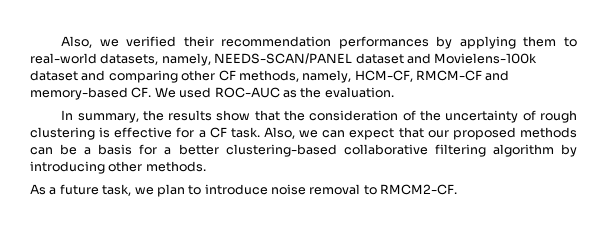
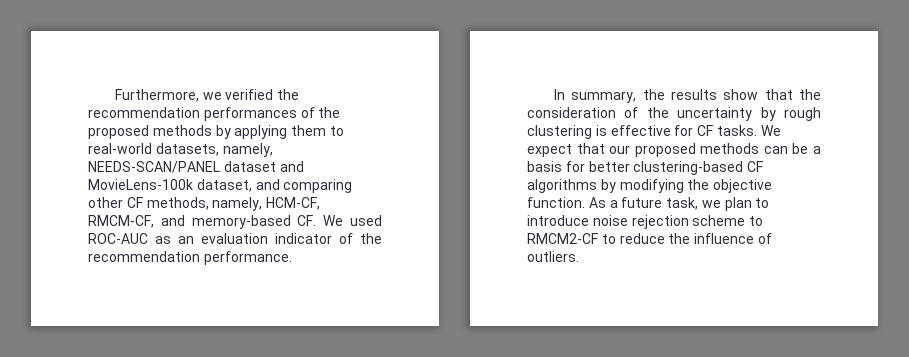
- Also, we verified their recommendation performances by applying them to real-world datasets, namely, NEEDS-SCAN/PANEL dataset and Movielens-100k dataset and comparing other CF methods, namely, HCM-CF, RMCM-CF and memory-based CF. We used ROC-AUC as the evaluation.
+ Furthermore, we verified the recommendation performances of the proposed methods by applying them to real-world datasets, namely, NEEDS-SCAN/PANEL dataset and MovieLens-100k dataset, and comparing other CF methods, namely, HCM-CF, RMCM-CF, and memory-based CF. We used ROC-AUC as an evaluation indicator of the recommendation performance.
- In summary, the results show that the consideration of the uncertainty of rough clustering is effective for a CF task. Also, we can expect that our proposed methods can be a basis for a better clustering-based collaborative filtering algorithm by introducing other methods.
- As a future task, we plan to introduce noise removal to RMCM2-CF.
+ In summary, the results show that the consideration of the uncertainty by rough clustering is effective for CF tasks. We expect that our proposed methods can be a basis for better clustering-based CF algorithms by modifying the objective function. As a future task, we plan to introduce noise rejection scheme to RMCM2-CF to reduce the influence of outliers.

